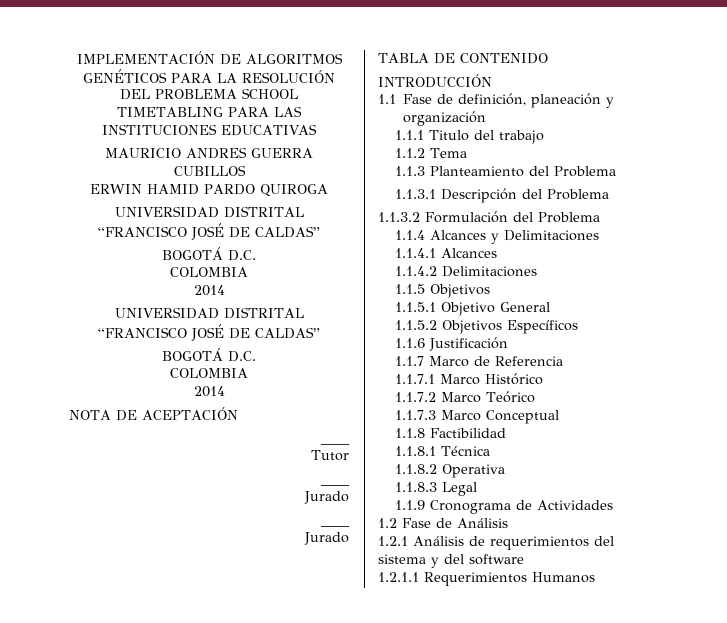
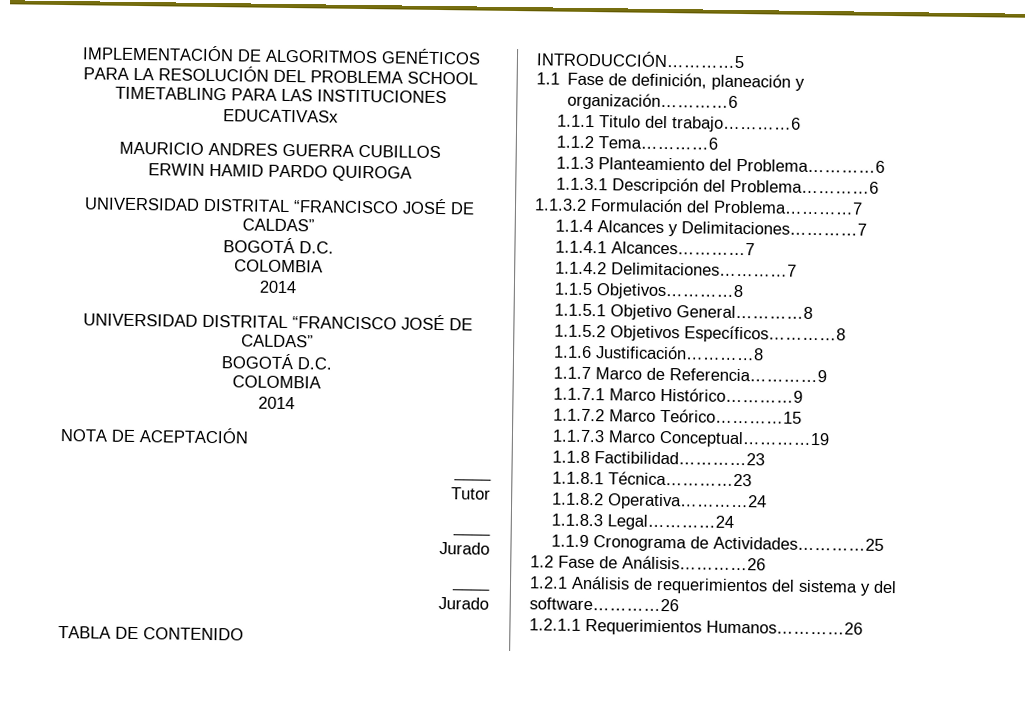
- IMPLEMENTACIÓN DE ALGORITMOS GENÉTICOS PARA LA RESOLUCIÓN DEL PROBLEMA SCHOOL TIMETABLING PARA LAS INSTITUCIONES EDUCATIVAS
+ IMPLEMENTACIÓN DE ALGORITMOS GENÉTICOS PARA LA RESOLUCIÓN DEL PROBLEMA SCHOOL TIMETABLING PARA LAS INSTITUCIONES EDUCATIVASx
- INTRODUCCIÓN
+ INTRODUCCIÓN…………5
- 1.1 Fase de definición, planeación y organización
+ 1.1 Fase de definición, planeación y organización…………6
- 1.1.1 Titulo del trabajo
+ 1.1.1 Titulo del trabajo…………6
- 1.1.2 Tema
+ 1.1.2 Tema…………6
- 1.1.3 Planteamiento del Problema
+ 1.1.3 Planteamiento del Problema…………6
- 1.1.3.1 Descripción del Problema
+ 1.1.3.1 Descripción del Problema…………6
- 1.1.3.2 Formulación del Problema
+ 1.1.3.2 Formulación del Problema…………7
- 1.1.4 Alcances y Delimitaciones
+ 1.1.4 Alcances y Delimitaciones…………7
- 1.1.4.1 Alcances
+ 1.1.4.1 Alcances…………7
- 1.1.4.2 Delimitaciones
+ 1.1.4.2 Delimitaciones…………7
- 1.1.5 Objetivos
+ 1.1.5 Objetivos…………8
- 1.1.5.1 Objetivo General
+ 1.1.5.1 Objetivo General…………8
- 1.1.5.2 Objetivos Específicos
+ 1.1.5.2 Objetivos Específicos…………8
- 1.1.6 Justificación
+ 1.1.6 Justificación…………8
- 1.1.7 Marco de Referencia
+ 1.1.7 Marco de Referencia…………9
- 1.1.7.1 Marco Histórico
+ 1.1.7.1 Marco Histórico…………9
- 1.1.7.2 Marco Teórico
+ 1.1.7.2 Marco Teórico…………15
- 1.1.7.3 Marco Conceptual
+ 1.1.7.3 Marco Conceptual…………19
- 1.1.8 Factibilidad
+ 1.1.8 Factibilidad…………23
- 1.1.8.1 Técnica
+ 1.1.8.1 Técnica…………23
- 1.1.8.2 Operativa
+ 1.1.8.2 Operativa…………24
- 1.1.8.3 Legal
+ 1.1.8.3 Legal…………24
- 1.1.9 Cronograma de Actividades
+ 1.1.9 Cronograma de Actividades…………25
- 1.2 Fase de Análisis
+ 1.2 Fase de Análisis…………26
- 1.2.1 Análisis de requerimientos del sistema y del software
+ 1.2.1 Análisis de requerimientos del sistema y del software…………26
- 1.2.1.1 Requerimientos Humanos
+ 1.2.1.1 Requerimientos Humanos…………26

